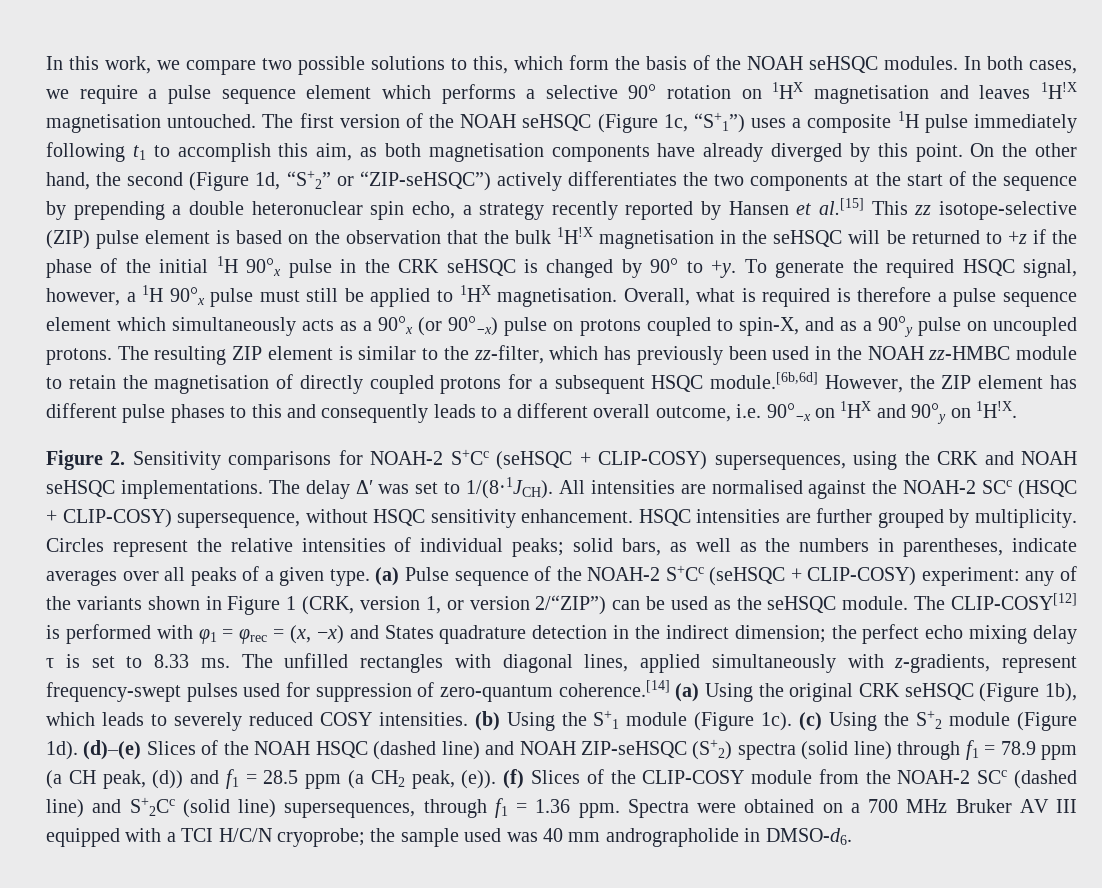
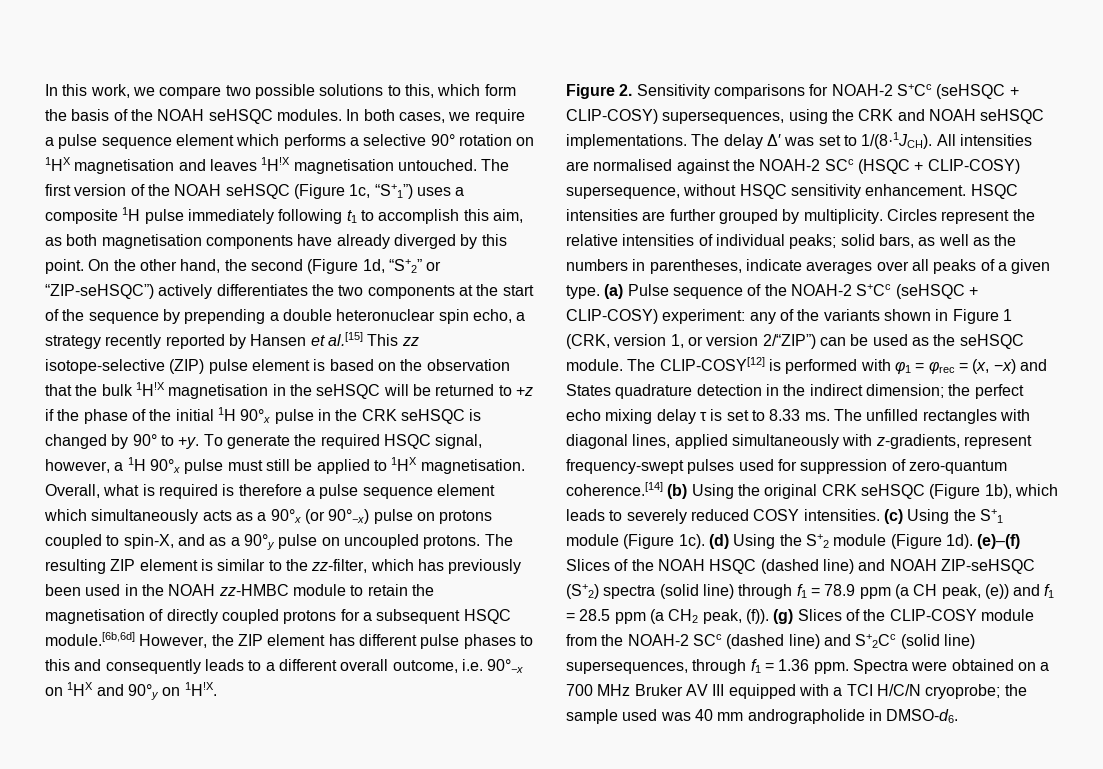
- The unfilled rectangles with diagonal lines, applied simultaneously with z-gradients, represent frequency-swept pulses used for suppression of zero-quantum coherence.[14] (a) Using the original CRK seHSQC (Figure 1b), which leads to severely reduced COSY intensities.
+ The unfilled rectangles with diagonal lines, applied simultaneously with z-gradients, represent frequency-swept pulses used for suppression of zero-quantum coherence.[14] (b) Using the original CRK seHSQC (Figure 1b), which leads to severely reduced COSY intensities.
- (b) Using the S+1 module (Figure 1c).
+ (c) Using the S+1 module (Figure 1c).
- (c) Using the S+2 module (Figure 1d).
+ (d) Using the S+2 module (Figure 1d).
- (d)–(e) Slices of the NOAH HSQC (dashed line) and NOAH ZIP-seHSQC (S+2) spectra (solid line) through f1 = 78.9 ppm (a CH peak, (d)) and f1 = 28.5 ppm (a CH2 peak, (e)). (f) Slices of the CLIP-COSY module from the NOAH-2 SCc (dashed line) and S+2Cc (solid line) supersequences, through f1 = 1.36 ppm.
+ (e)–(f) Slices of the NOAH HSQC (dashed line) and NOAH ZIP-seHSQC (S+2) spectra (solid line) through f1 = 78.9 ppm (a CH peak, (e)) and f1 = 28.5 ppm (a CH2 peak, (f)). (g) Slices of the CLIP-COSY module from the NOAH-2 SCc (dashed line) and S+2Cc (solid line) supersequences, through f1 = 1.36 ppm.

